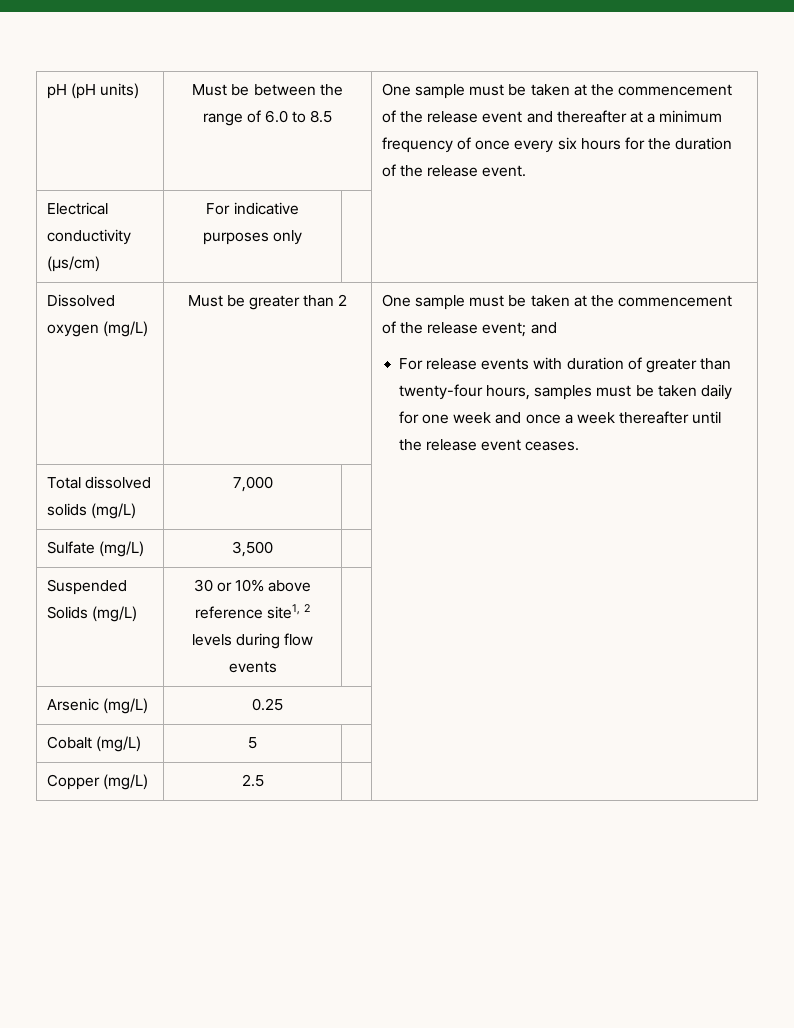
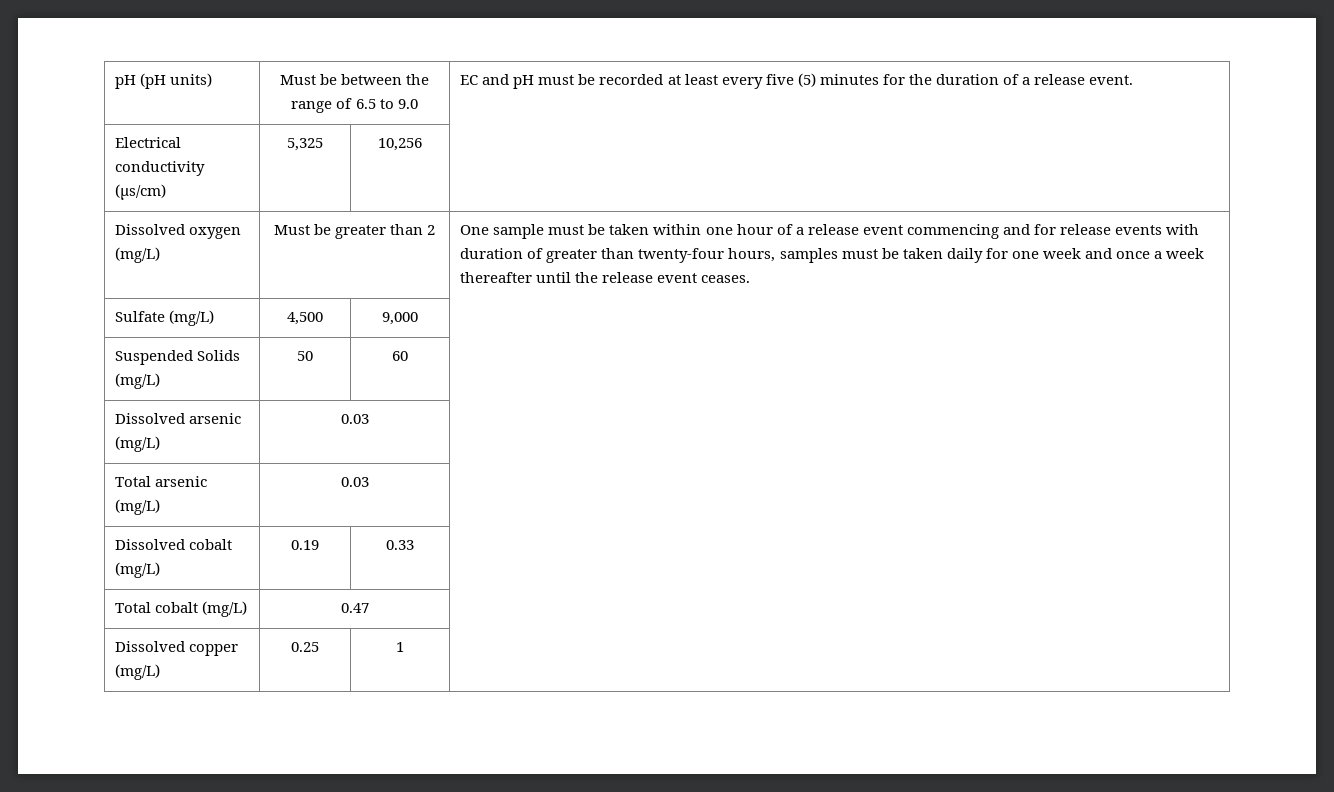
- Must be between the range of 6.0 to 8.5 | One sample must be taken at the commencement of the release event and thereafter at a minimum frequency of once every six hours for the duration of the release event.
+ Must be between the range of 6.5 to 9.0 | EC and pH must be recorded at least every five (5) minutes for the duration of a release event.
- Electrical conductivity (µs/cm) | For indicative purposes only | |
+ Electrical conductivity (µs/cm) | 5,325 | 10,256 |
- One sample must be taken at the commencement of the release event; and
- For release events with duration of greater than twenty-four hours, samples must be taken daily for one week and once a week thereafter until the release event ceases.
+ One sample must be taken within one hour of a release event commencing and for release events with duration of greater than twenty-four hours, samples must be taken daily for one week and once a week thereafter until the release event ceases.
- Total dissolved solids (mg/L) | 7,000 | |
- Sulfate (mg/L) | 3,500 | |
+ Sulfate (mg/L) | 4,500 | 9,000 |
- Suspended Solids (mg/L) | 30 or 10% above reference site1, 2 levels during flow events | |
- Arsenic (mg/L) | 0.25 |
- Cobalt (mg/L) | 5 | |
- Copper (mg/L) | 2.5 | |
+ Suspended Solids (mg/L) | 50 | 60 |
+ Dissolved arsenic (mg/L) | 0.03 |
+ Total arsenic (mg/L) | 0.03 |
+ Dissolved cobalt (mg/L) | 0.19 | 0.33 |
+ Total cobalt (mg/L) | 0.47 |
+ Dissolved copper (mg/L) | 0.25 | 1 |

